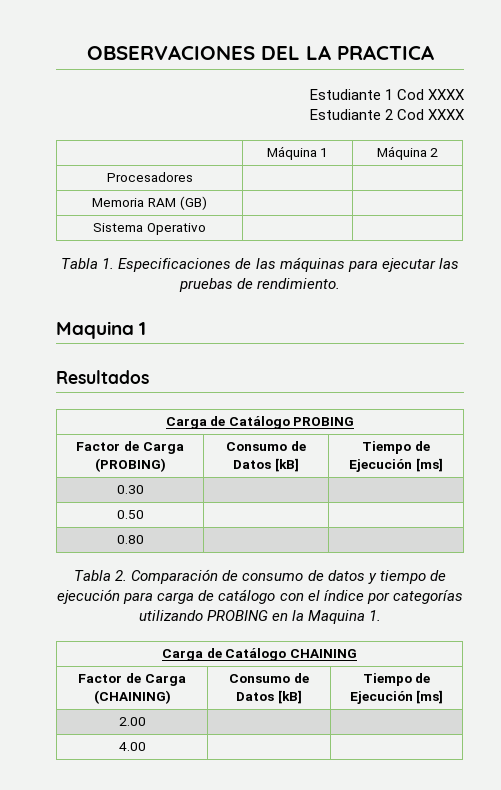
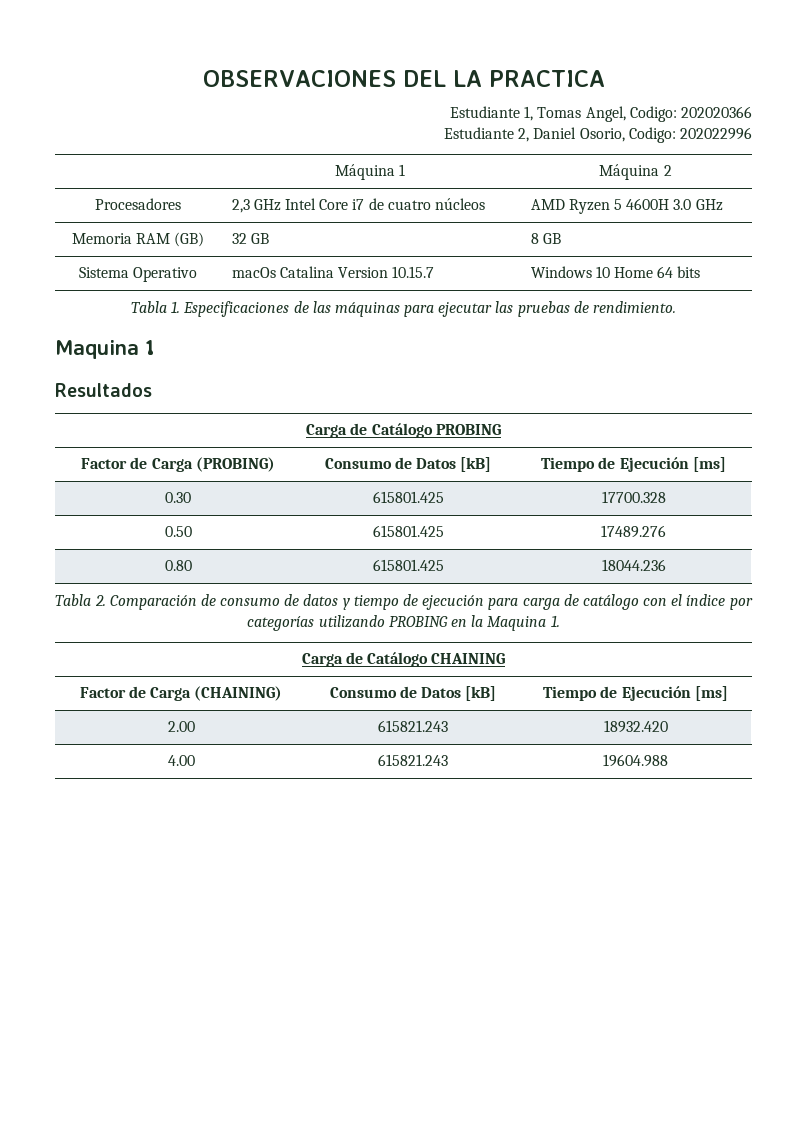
- Estudiante 1 Cod XXXX
- Estudiante 2 Cod XXXX
+ Estudiante 1, Tomas Angel, Codigo: 202020366
+ Estudiante 2, Daniel Osorio, Codigo: 202022996
- Procesadores | |
- Memoria RAM (GB) | |
- Sistema Operativo | |
+ Procesadores | 2,3 GHz Intel Core i7 de cuatro núcleos | AMD Ryzen 5 4600H 3.0 GHz
+ Memoria RAM (GB) | 32 GB | 8 GB
+ Sistema Operativo | macOs Catalina Version 10.15.7 | Windows 10 Home 64 bits
- 0.30 | |
+ 0.30 | 615801.425 | 17700.328
- 0.50 | |
+ 0.50 | 615801.425 | 17489.276
- 0.80 | |
+ 0.80 | 615801.425 | 18044.236
- 2.00 | |
+ 2.00 | 615821.243 | 18932.420
- 4.00 | |
+ 4.00 | 615821.243 | 19604.988

